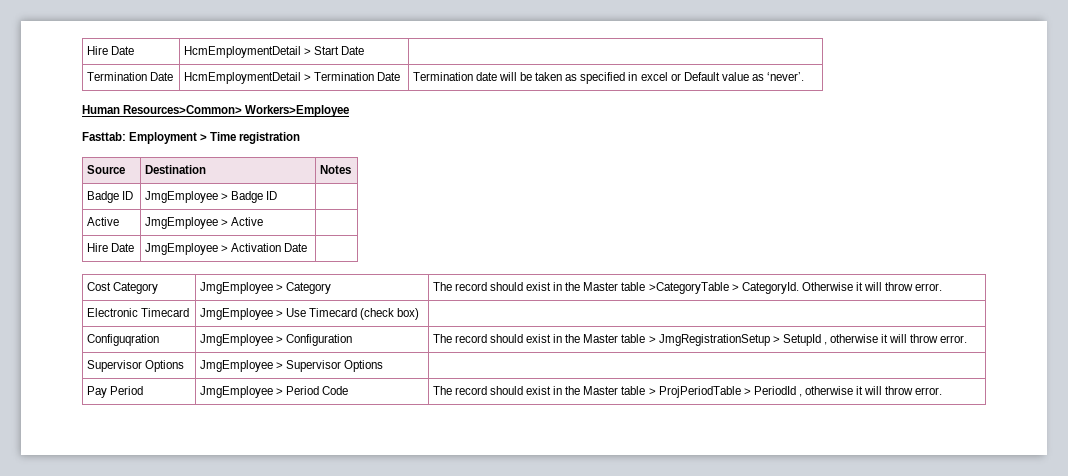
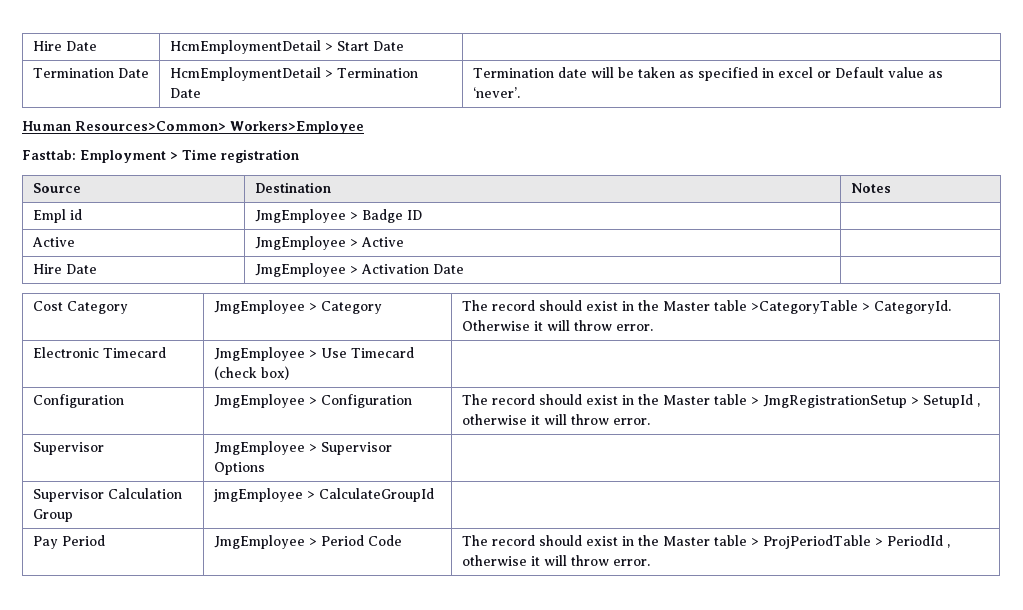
- Badge ID | JmgEmployee > Badge ID |
+ Empl id | JmgEmployee > Badge ID |
- Configuqration | JmgEmployee > Configuration | The record should exist in the Master table > JmgRegistrationSetup > SetupId , otherwise it will throw error.
+ Configuration | JmgEmployee > Configuration | The record should exist in the Master table > JmgRegistrationSetup > SetupId , otherwise it will throw error.
- Supervisor Options | JmgEmployee > Supervisor Options |
+ Supervisor | JmgEmployee > Supervisor Options |
+ Supervisor Calculation Group | jmgEmployee > CalculateGroupId |

